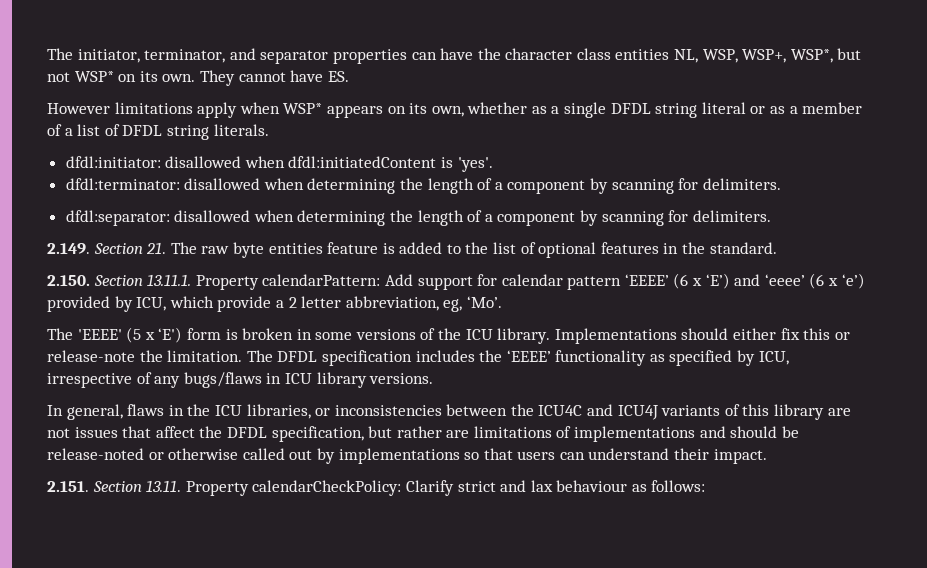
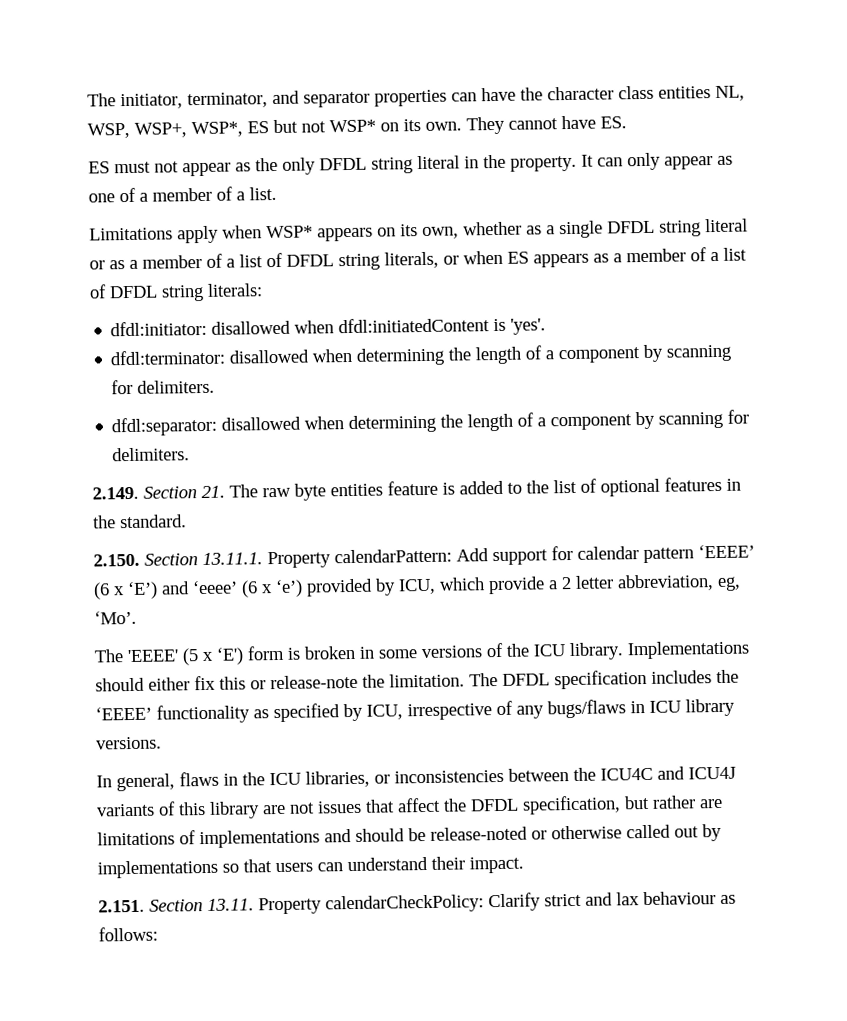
- The initiator, terminator, and separator properties can have the character class entities NL, WSP, WSP+, WSP*, but not WSP* on its own.
+ The initiator, terminator, and separator properties can have the character class entities NL, WSP, WSP+, WSP*, ES but not WSP* on its own.
- However limitations apply when WSP* appears on its own, whether as a single DFDL string literal or as a member of a list of DFDL string literals.
+ ES must not appear as the only DFDL string literal in the property. It can only appear as one of a member of a list.
+ Limitations apply when WSP* appears on its own, whether as a single DFDL string literal or as a member of a list of DFDL string literals, or when ES appears as a member of a list of DFDL string literals:

